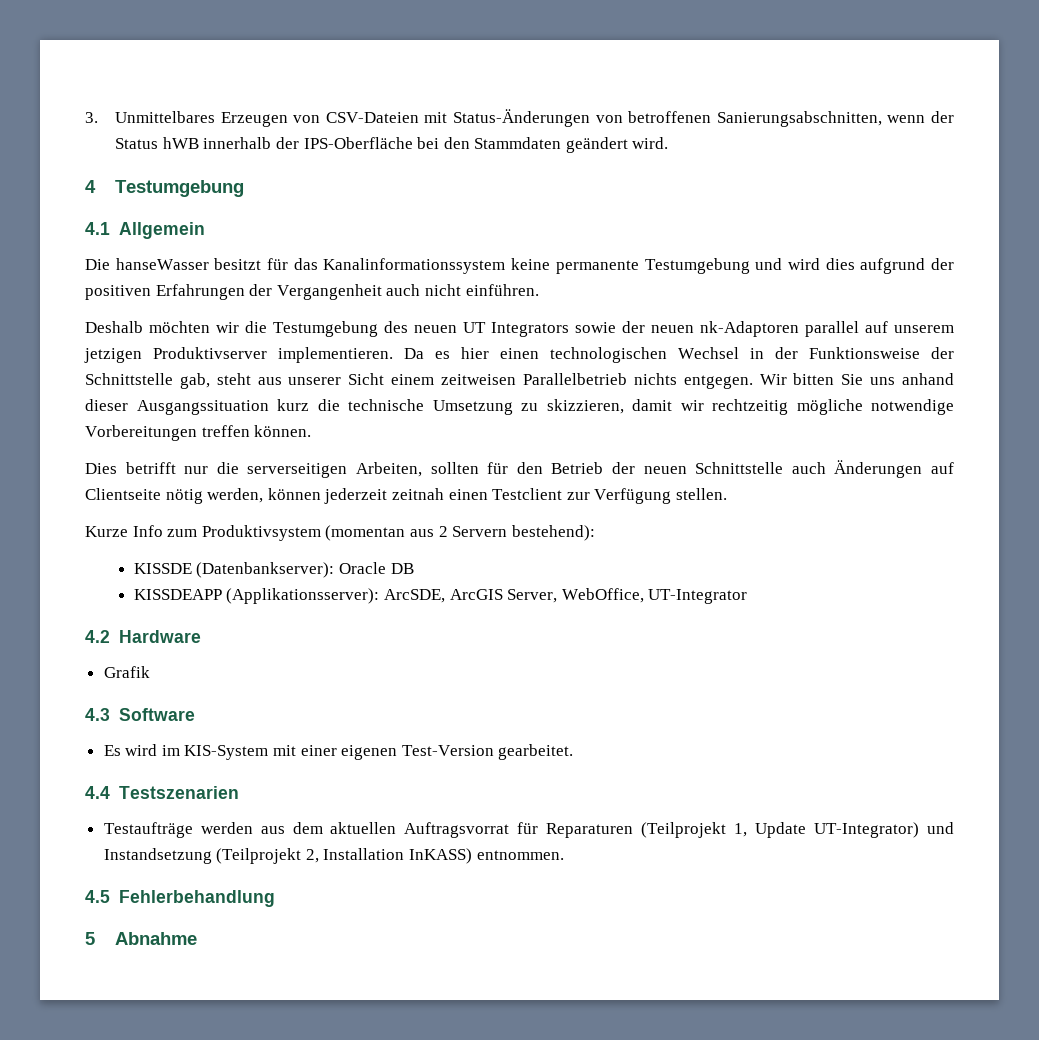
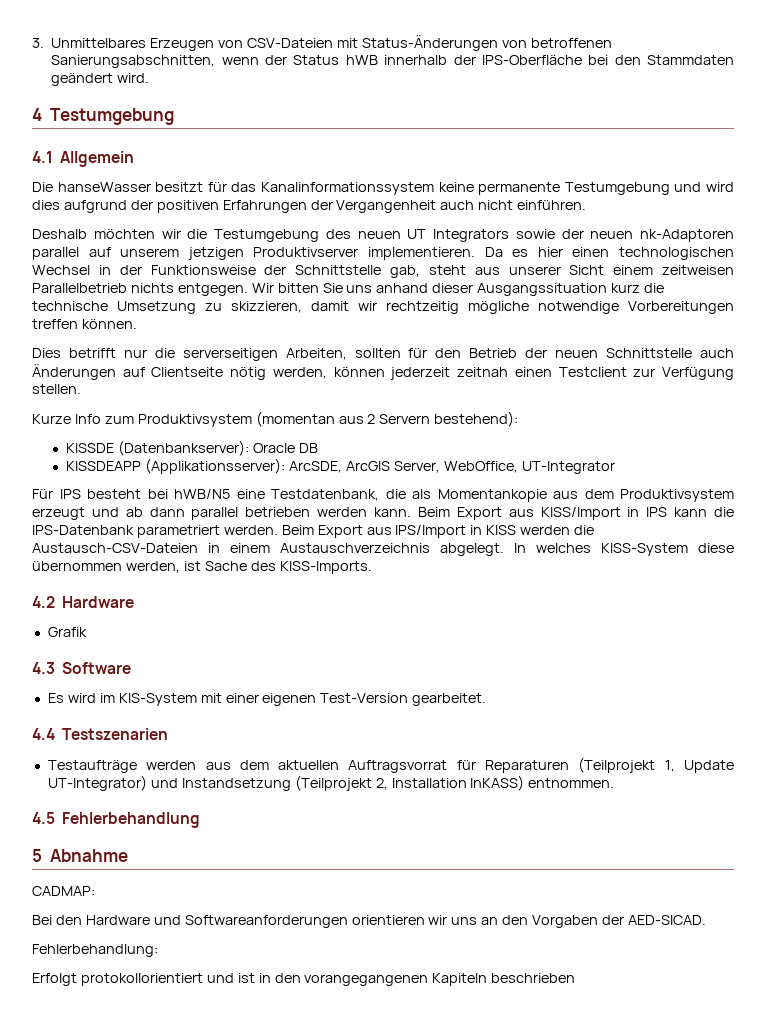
+ Für IPS besteht bei hWB/N5 eine Testdatenbank, die als Momentankopie aus dem Produktivsystem erzeugt und ab dann parallel betrieben werden kann. Beim Export aus KISS/Import in IPS kann die IPS-Datenbank parametriert werden. Beim Export aus IPS/Import in KISS werden die Austausch-CSV-Dateien in einem Austauschverzeichnis abgelegt. In welches KISS-System diese übernommen werden, ist Sache des KISS-Imports.
+ CADMAP:
+ Bei den Hardware und Softwareanforderungen orientieren wir uns an den Vorgaben der AED-SICAD.
+ Fehlerbehandlung:
+ Erfolgt protokollorientiert und ist in den vorangegangenen Kapiteln beschrieben

